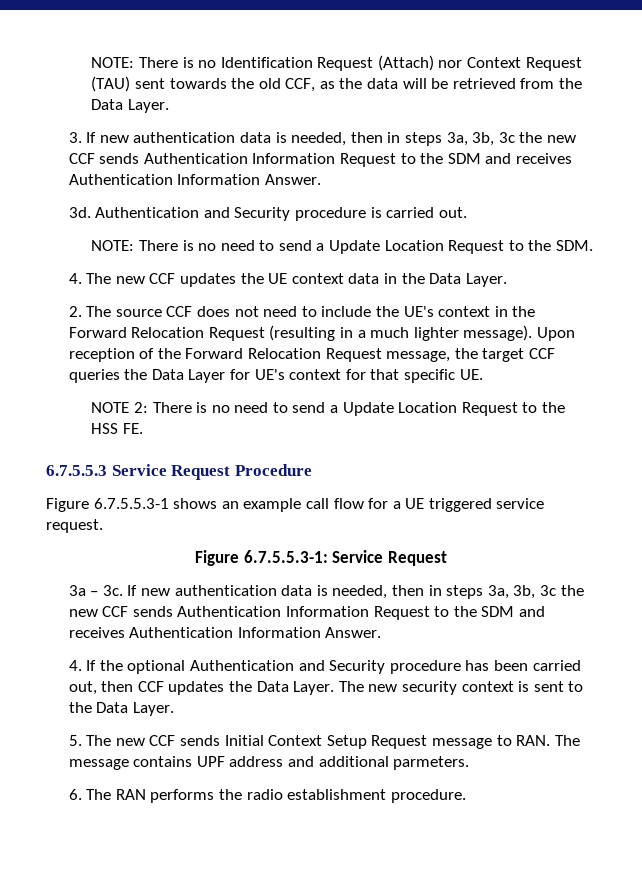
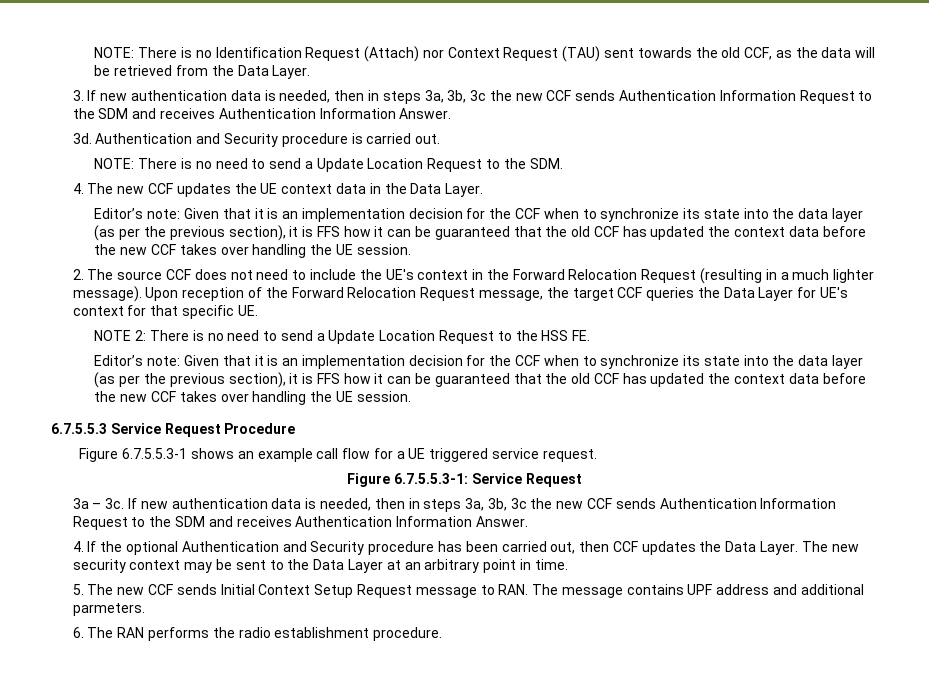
  4. The new CCF updates the UE context data in the Data Layer.
+ Editor’s note: Given that it is an implementation decision for the CCF when to synchronize its state into the data layer (as per the previous section), it is FFS how it can be guaranteed that the old CCF has updated the context data before the new CCF takes over handling the UE session.
  NOTE 2: There is no need to send a Update Location Request to the HSS FE.
+ Editor’s note: Given that it is an implementation decision for the CCF when to synchronize its state into the data layer (as per the previous section), it is FFS how it can be guaranteed that the old CCF has updated the context data before the new CCF takes over handling the UE session.
- The new security context is sent to the Data Layer.
+ The new security context may be sent to the Data Layer at an arbitrary point in time.

